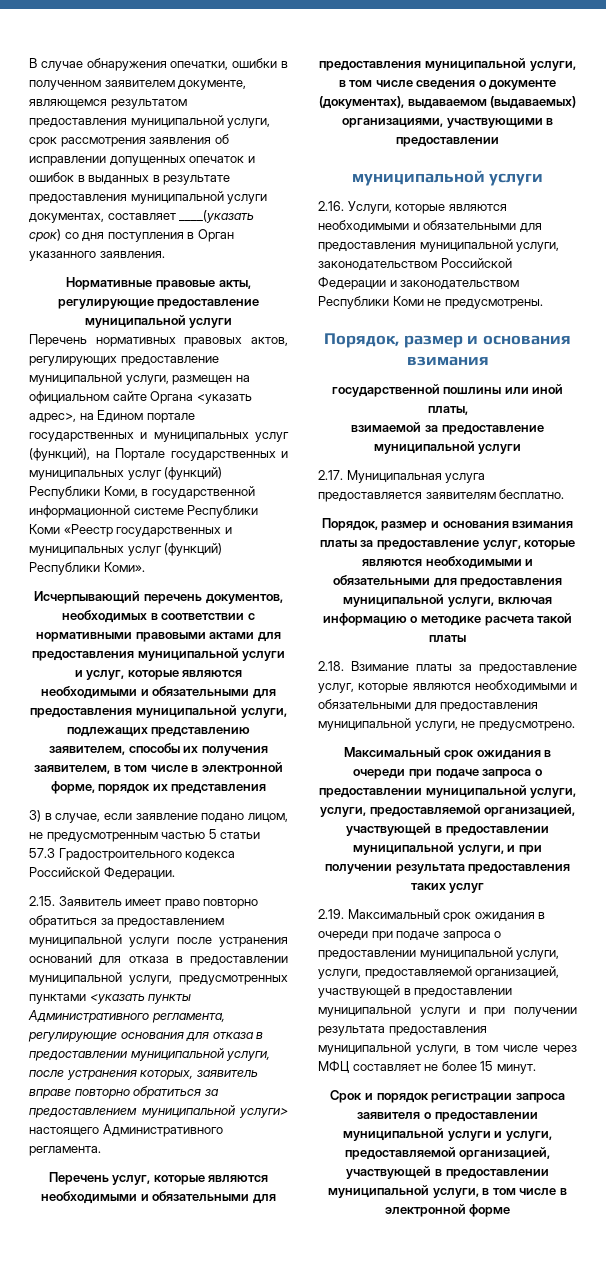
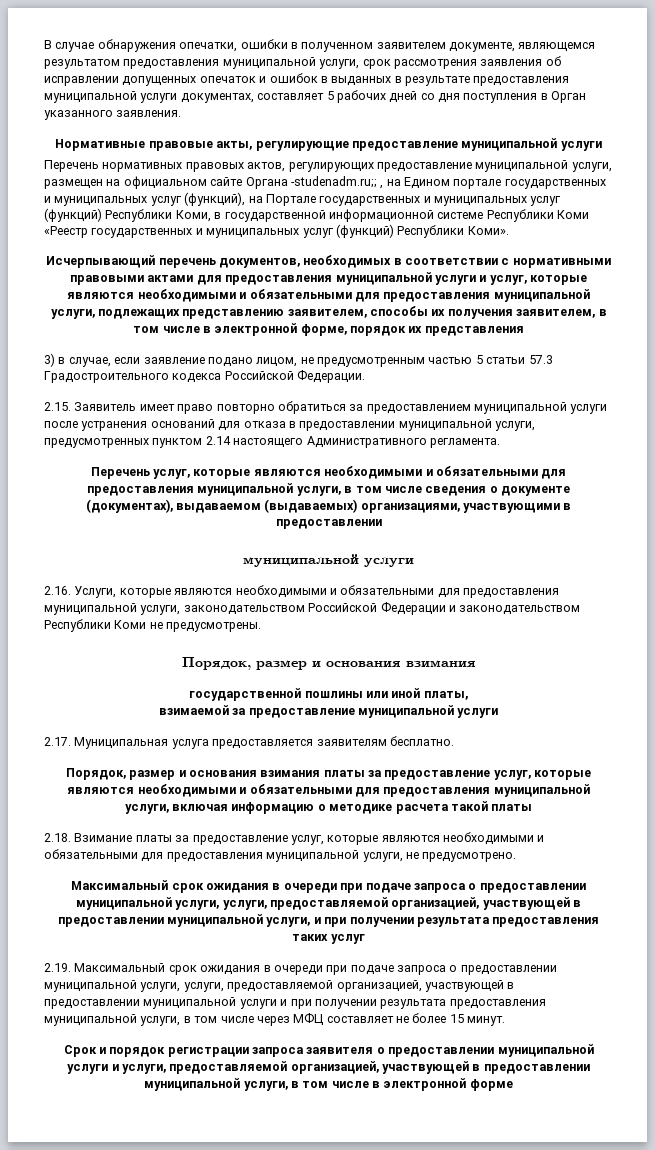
- В случае обнаружения опечатки, ошибки в полученном заявителем документе, являющемся результатом предоставления муниципальной услуги, срок рассмотрения заявления об исправлении допущенных опечаток и ошибок в выданных в результате предоставления муниципальной услуги документах, составляет ____(указать срок) со дня поступления в Орган указанного заявления.
+ В случае обнаружения опечатки, ошибки в полученном заявителем документе, являющемся результатом предоставления муниципальной услуги, срок рассмотрения заявления об исправлении допущенных опечаток и ошибок в выданных в результате предоставления муниципальной услуги документах, составляет 5 рабочих дней со дня поступления в Орган указанного заявления.
- Перечень нормативных правовых актов, регулирующих предоставление муниципальной услуги, размещен на официальном сайте Органа <указать адрес>, на Едином портале государственных и муниципальных услуг (функций), на Портале государственных и муниципальных услуг (функций) Республики Коми, в государственной информационной системе Республики Коми «Реестр государственных и муниципальных услуг (функций) Республики Коми».
+ Перечень нормативных правовых актов, регулирующих предоставление муниципальной услуги, размещен на официальном сайте Органа -studenadm.ru;; , на Едином портале государственных и муниципальных услуг (функций), на Портале государственных и муниципальных услуг (функций) Республики Коми, в государственной информационной системе Республики Коми «Реестр государственных и муниципальных услуг (функций) Республики Коми».
- 2.15. Заявитель имеет право повторно обратиться за предоставлением муниципальной услуги после устранения оснований для отказа в предоставлении муниципальной услуги, предусмотренных пунктами <указать пункты Административного регламента, регулирующие основания для отказа в предоставлении муниципальной услуги, после устранения которых, заявитель вправе повторно обратиться за предоставлением муниципальной услуги> настоящего Административного регламента.
+ 2.15. Заявитель имеет право повторно обратиться за предоставлением муниципальной услуги после устранения оснований для отказа в предоставлении муниципальной услуги, предусмотренных пунктом 2.14 настоящего Административного регламента.

